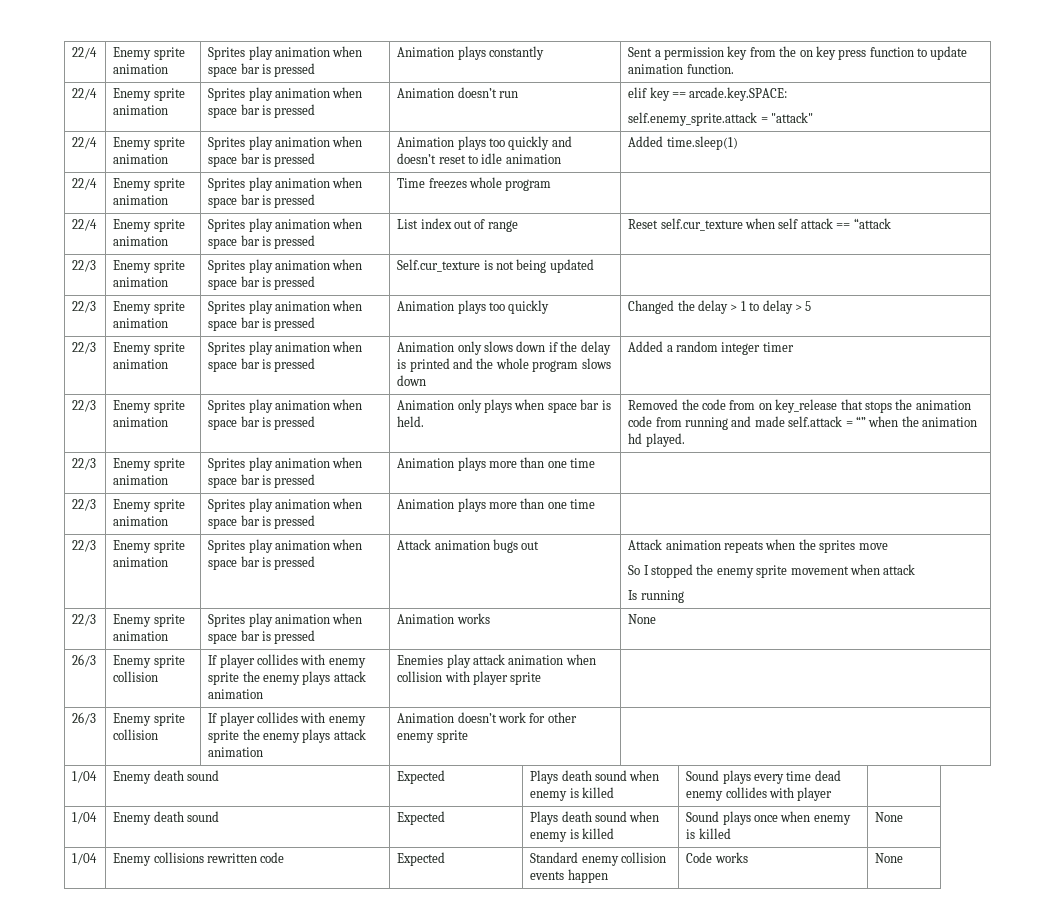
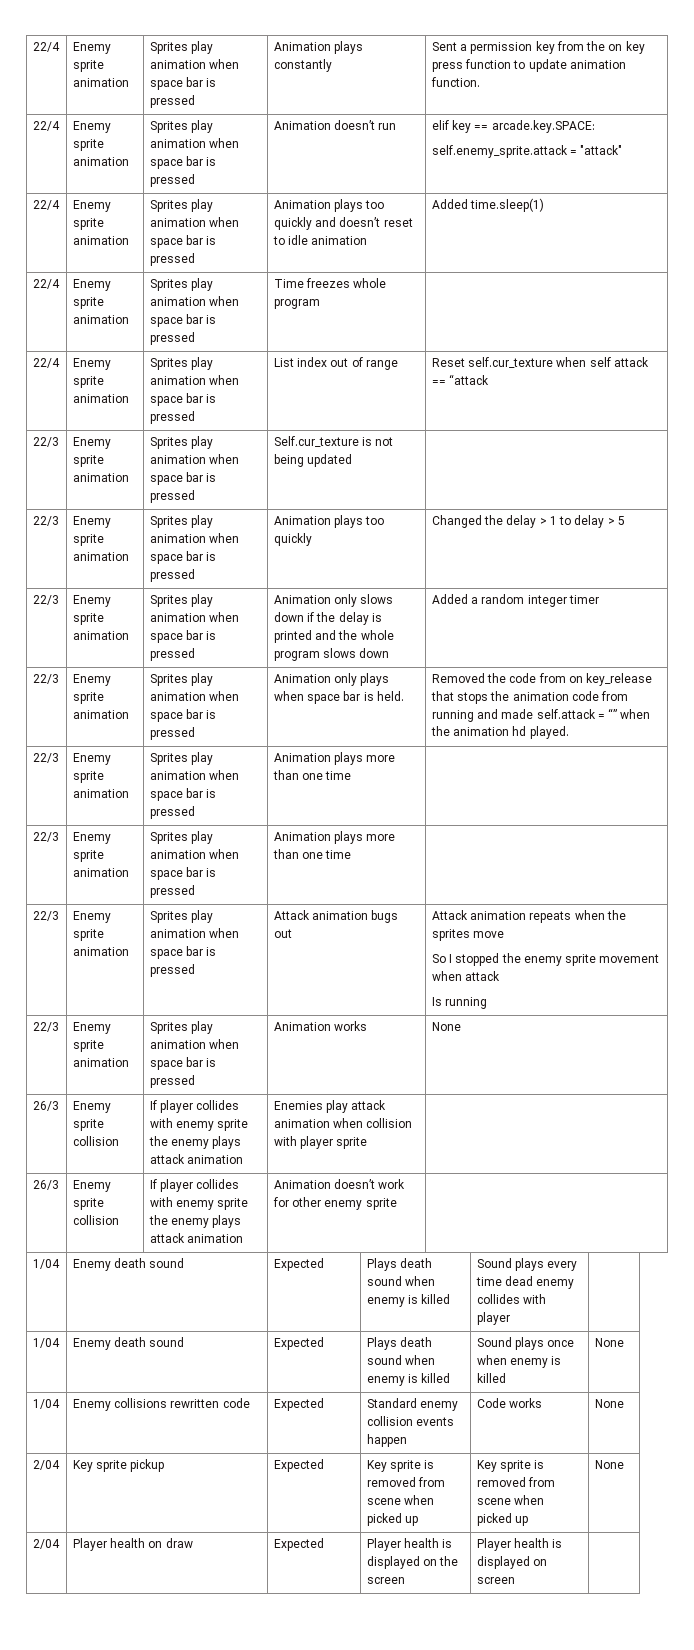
+ 2/04 | Key sprite pickup | Expected | Key sprite is removed from scene when picked up | Key sprite is removed from scene when picked up | None
+ 2/04 | Player health on draw | Expected | Player health is displayed on the screen | Player health is displayed on screen |

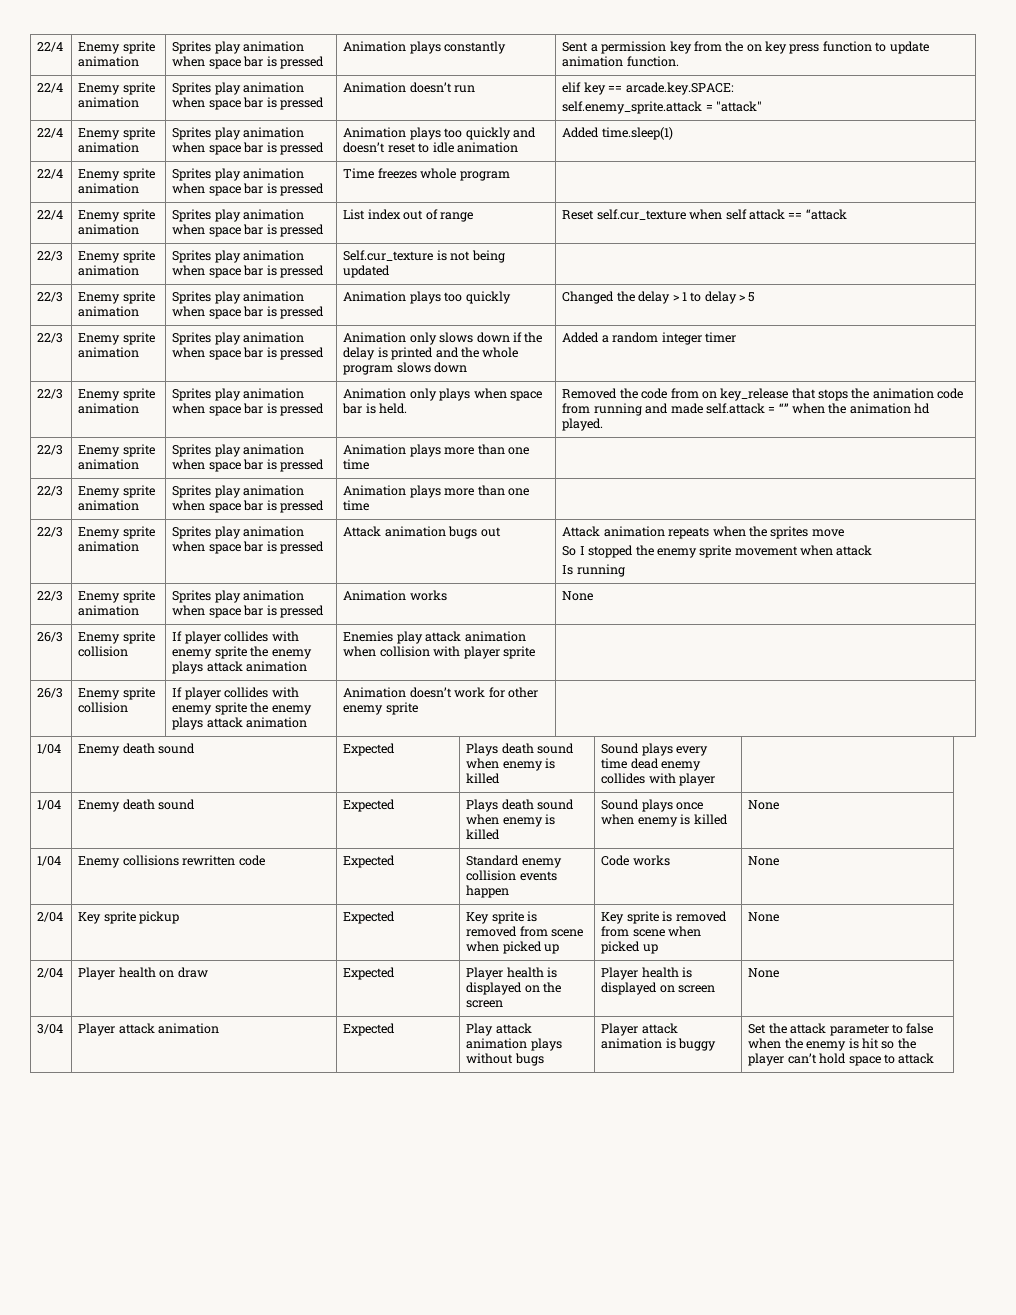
- 2/04 | Player health on draw | Expected | Player health is displayed on the screen | Player health is displayed on screen |
+ 2/04 | Player health on draw | Expected | Player health is displayed on the screen | Player health is displayed on screen | None
+ 3/04 | Player attack animation | Expected | Play attack animation plays without bugs | Player attack animation is buggy | Set the attack parameter to false when the enemy is hit so the player can’t hold space to attack

